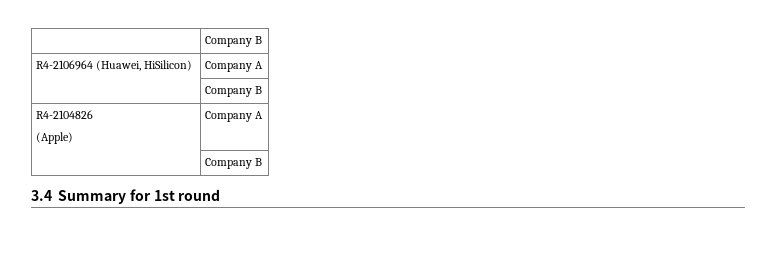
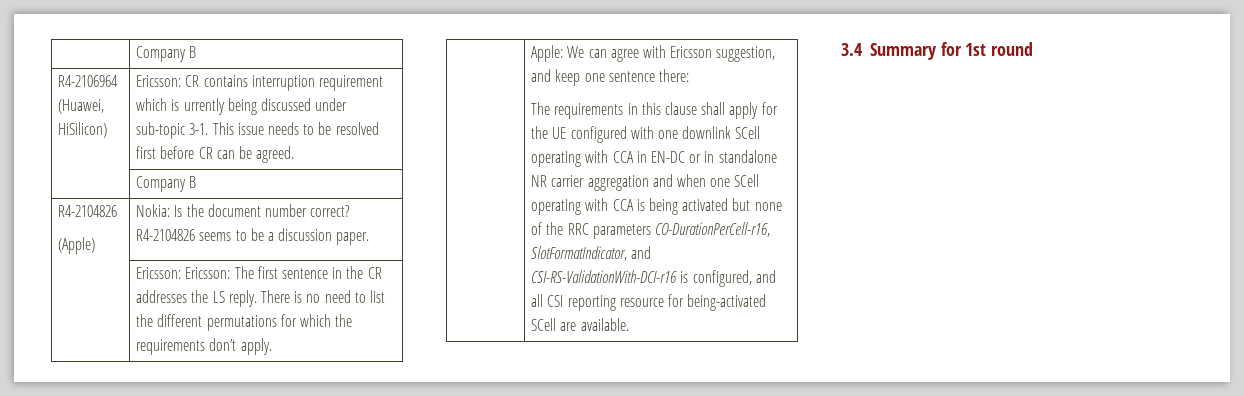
- R4-2106964 (Huawei, HiSilicon) | Company A
+ R4-2106964 (Huawei, HiSilicon) | Ericsson: CR contains interruption requirement which is urrently being discussed under sub-topic 3-1. This issue needs to be resolved first before CR can be agreed.
  | Company B
  R4-2104826
- (Apple) | Company A
- | Company B
+ (Apple) | Nokia: Is the document number correct? R4-2104826 seems to be a discussion paper.
+ | Ericsson: Ericsson: The first sentence in the CR addresses the LS reply. There is no need to list the different permutations for which the requirements don’t apply.
+ | Apple: We can agree with Ericsson suggestion, and keep one sentence there:
+ The requirements in this clause shall apply for the UE configured with one downlink SCell operating with CCA in EN-DC or in standalone NR carrier aggregation and when one SCell operating with CCA is being activated but none of the RRC parameters CO-DurationPerCell-r16, SlotFormatIndicator, and CSI-RS-ValidationWith-DCI-r16 is configured, and all CSI reporting resource for being-activated SCell are available.

